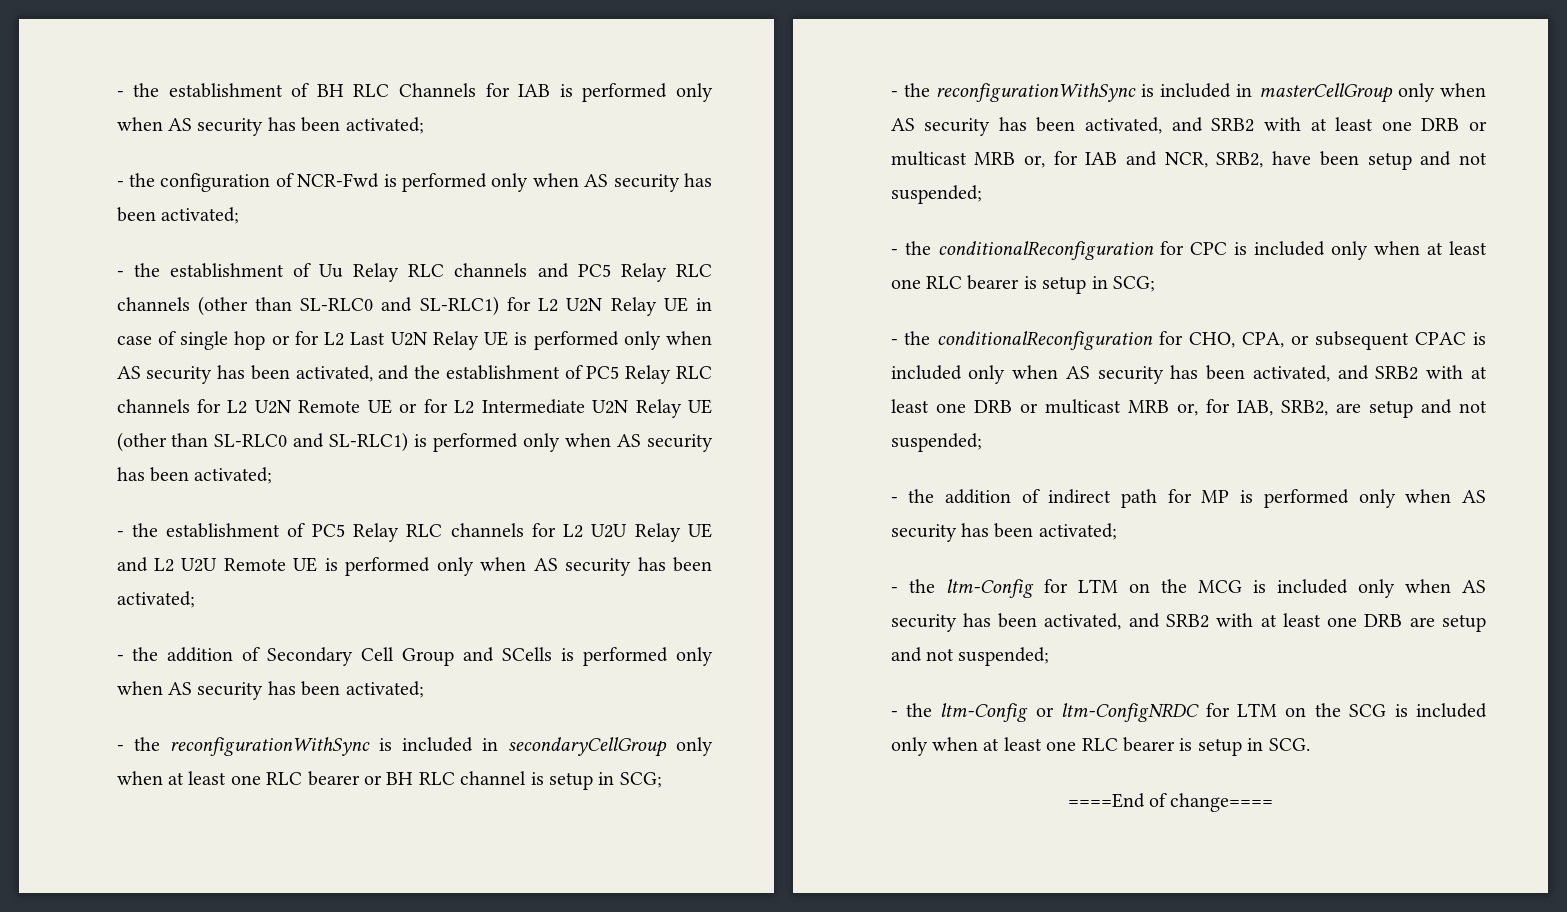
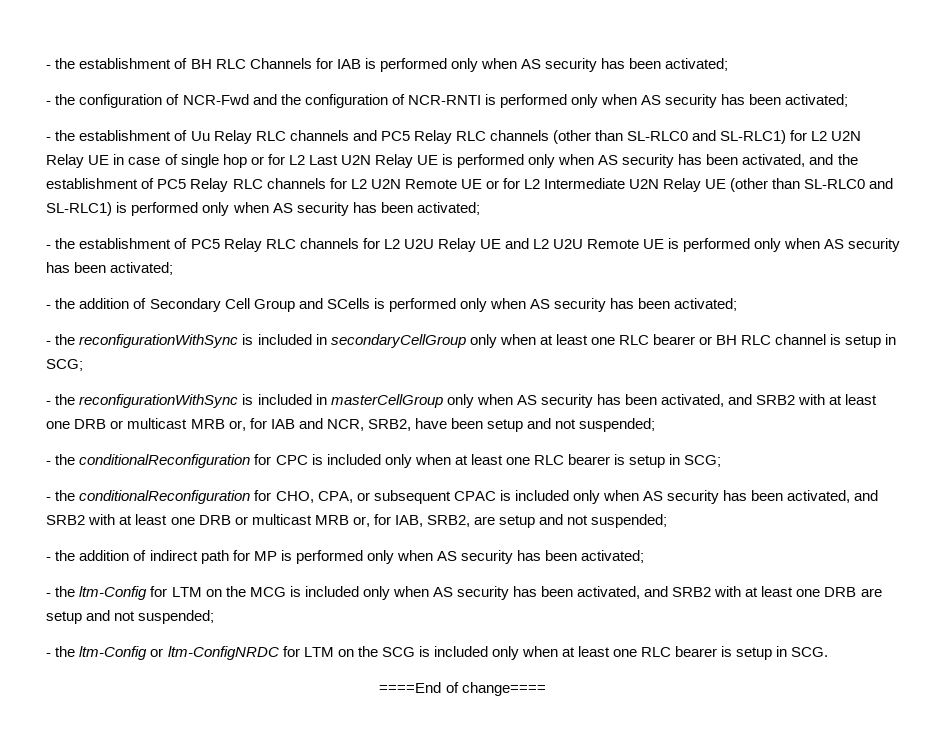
- - the configuration of NCR-Fwd is performed only when AS security has been activated;
+ - the configuration of NCR-Fwd and the configuration of NCR-RNTI is performed only when AS security has been activated;

